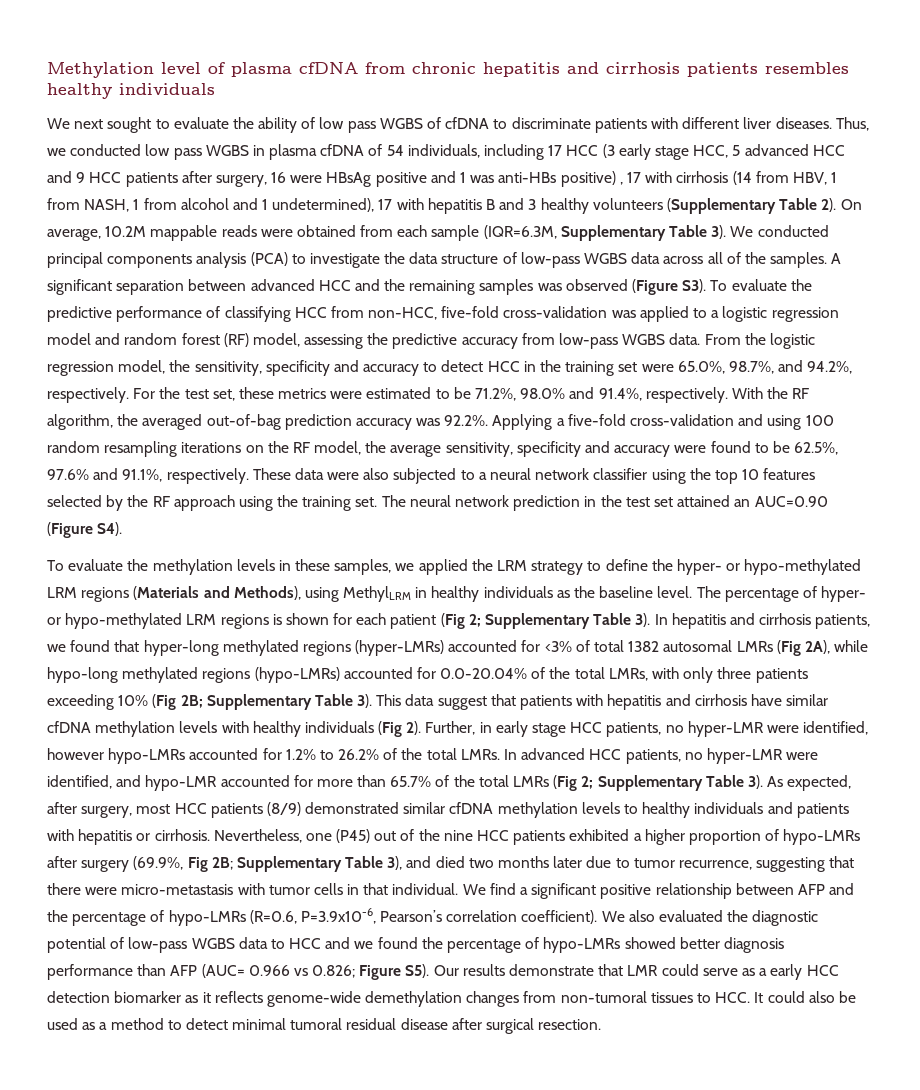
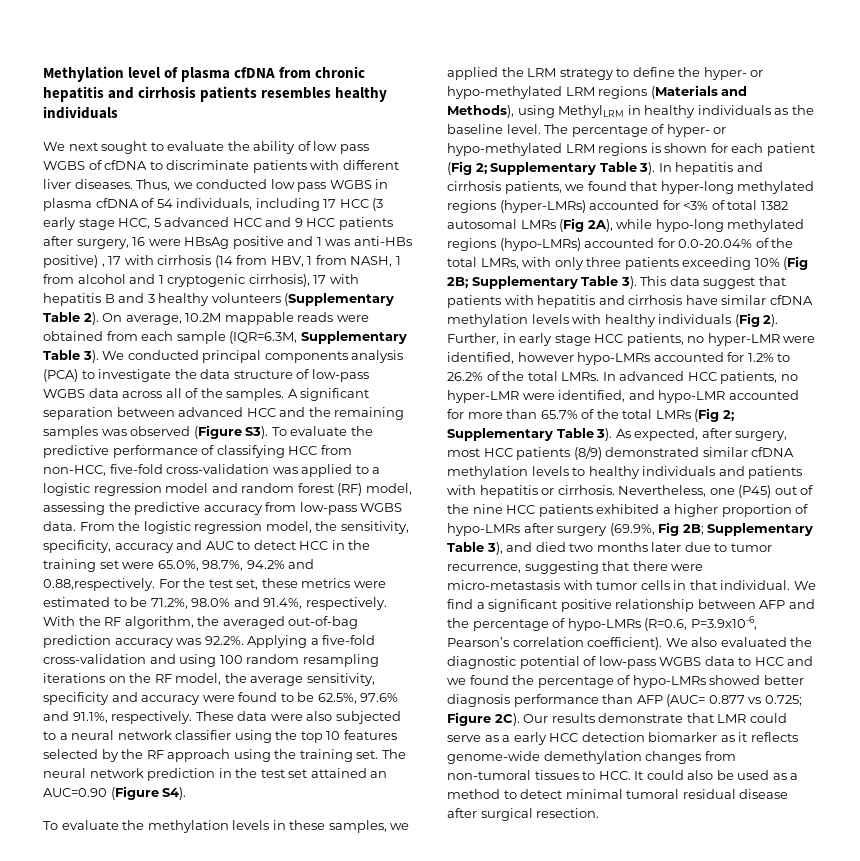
- Thus, we conducted low pass WGBS in plasma cfDNA of 54 individuals, including 17 HCC (3 early stage HCC, 5 advanced HCC and 9 HCC patients after surgery, 16 were HBsAg positive and 1 was anti-HBs positive) , 17 with cirrhosis (14 from HBV, 1 from NASH, 1 from alcohol and 1 undetermined), 17 with hepatitis B and 3 healthy volunteers (Supplementary Table 2).
+ Thus, we conducted low pass WGBS in plasma cfDNA of 54 individuals, including 17 HCC (3 early stage HCC, 5 advanced HCC and 9 HCC patients after surgery, 16 were HBsAg positive and 1 was anti-HBs positive) , 17 with cirrhosis (14 from HBV, 1 from NASH, 1 from alcohol and 1 cryptogenic cirrhosis), 17 with hepatitis B and 3 healthy volunteers (Supplementary Table 2).
- From the logistic regression model, the sensitivity, specificity and accuracy to detect HCC in the training set were 65.0%, 98.7%, and 94.2%, respectively. For the test set, these metrics were estimated to be 71.2%, 98.0% and 91.4%, respectively.
+ From the logistic regression model, the sensitivity, specificity, accuracy and AUC to detect HCC in the training set were 65.0%, 98.7%, 94.2% and 0.88,respectively. For the test set, these metrics were estimated to be 71.2%, 98.0% and 91.4%, respectively.
- We also evaluated the diagnostic potential of low-pass WGBS data to HCC and we found the percentage of hypo-LMRs showed better diagnosis performance than AFP (AUC= 0.966 vs 0.826; Figure S5). Our results demonstrate that LMR could serve as a early HCC detection biomarker as it reflects genome-wide demethylation changes from non-tumoral tissues to HCC. It could also be used as a method to detect minimal tumoral residual disease after surgical resection.
+ We also evaluated the diagnostic potential of low-pass WGBS data to HCC and we found the percentage of hypo-LMRs showed better diagnosis performance than AFP (AUC= 0.877 vs 0.725; Figure 2C). Our results demonstrate that LMR could serve as a early HCC detection biomarker as it reflects genome-wide demethylation changes from non-tumoral tissues to HCC. It could also be used as a method to detect minimal tumoral residual disease after surgical resection.

